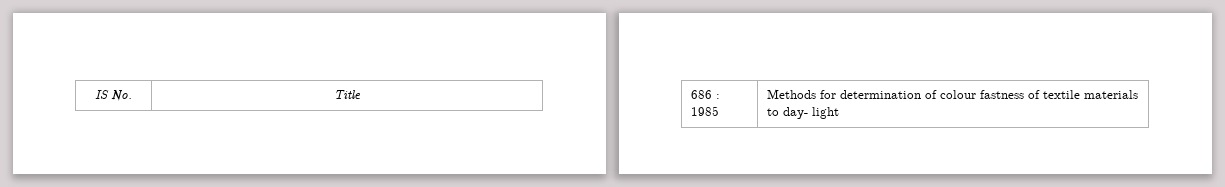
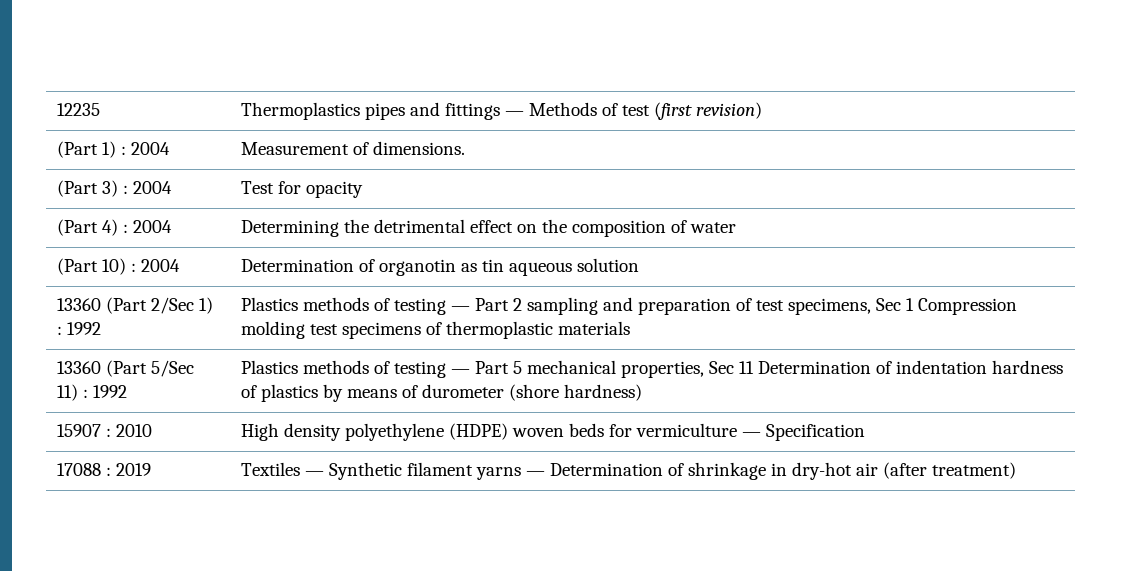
- IS No. | Title
- 686 : 1985 | Methods for determination of colour fastness of textile materials to day- light
+ 12235 | Thermoplastics pipes and fittings — Methods of test (first revision)
+ (Part 1) : 2004 | Measurement of dimensions.
+ (Part 3) : 2004 | Test for opacity
+ (Part 4) : 2004 | Determining the detrimental effect on the composition of water
+ (Part 10) : 2004 | Determination of organotin as tin aqueous solution
+ 13360 (Part 2/Sec 1) : 1992 | Plastics methods of testing — Part 2 sampling and preparation of test specimens, Sec 1 Compression molding test specimens of thermoplastic materials
+ 13360 (Part 5/Sec 11) : 1992 | Plastics methods of testing — Part 5 mechanical properties, Sec 11 Determination of indentation hardness of plastics by means of durometer (shore hardness)
+ 15907 : 2010 | High density polyethylene (HDPE) woven beds for vermiculture — Specification
+ 17088 : 2019 | Textiles — Synthetic filament yarns — Determination of shrinkage in dry-hot air (after treatment)

